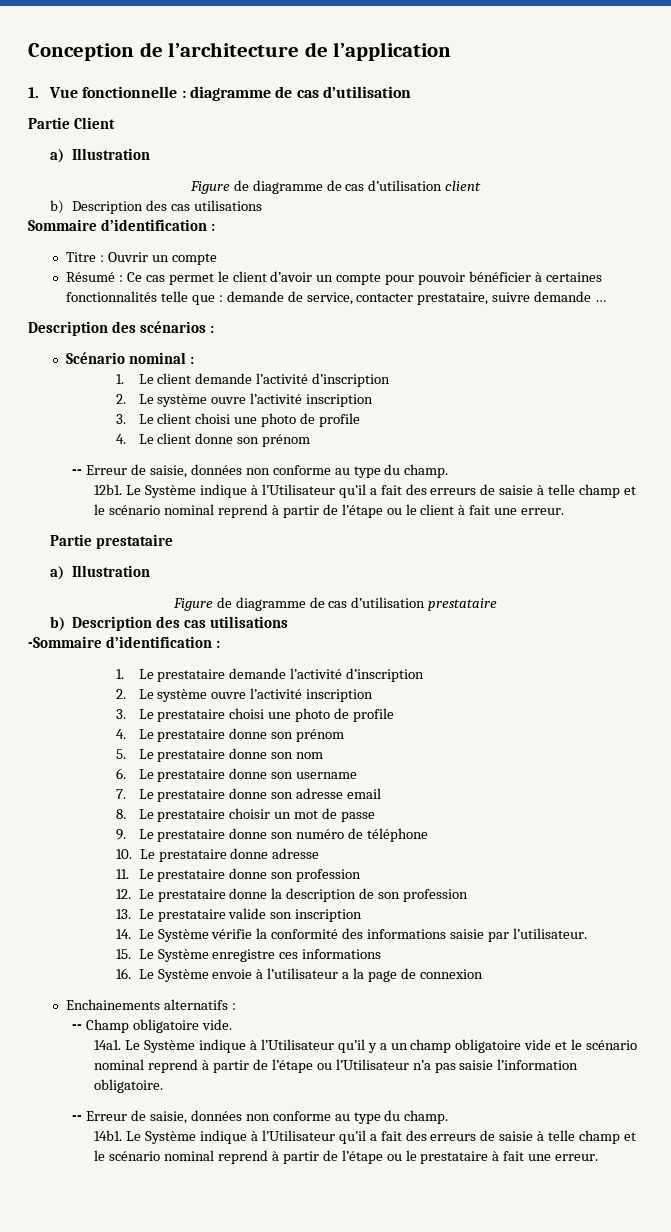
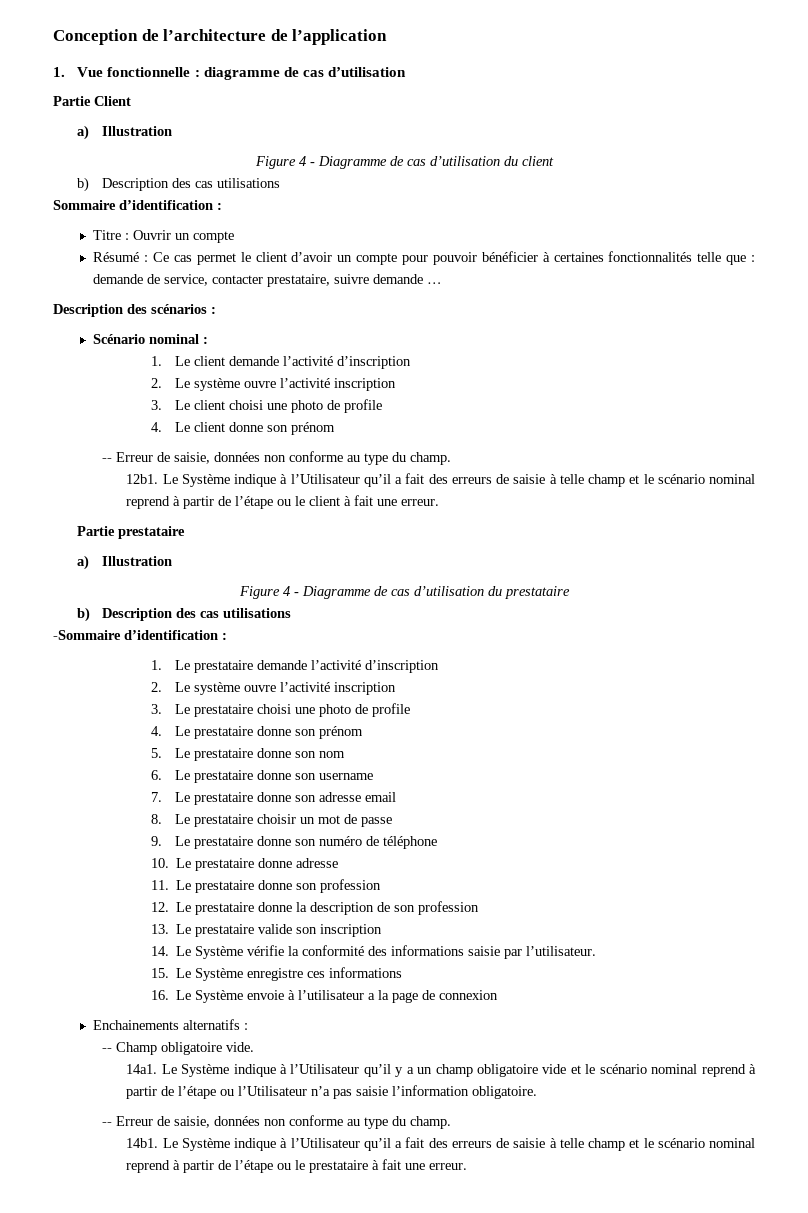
- Figure de diagramme de cas d’utilisation client
+ Figure 4 - Diagramme de cas d’utilisation du client
- Figure de diagramme de cas d’utilisation prestataire
+ Figure 4 - Diagramme de cas d’utilisation du prestataire

